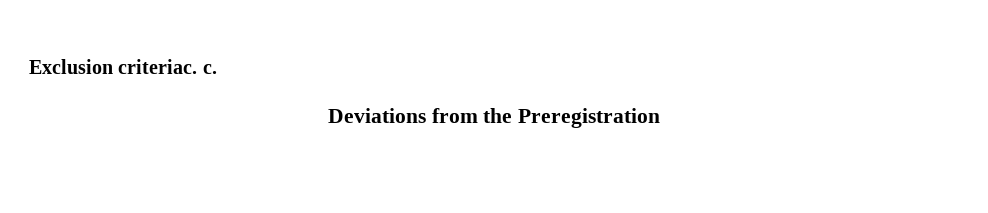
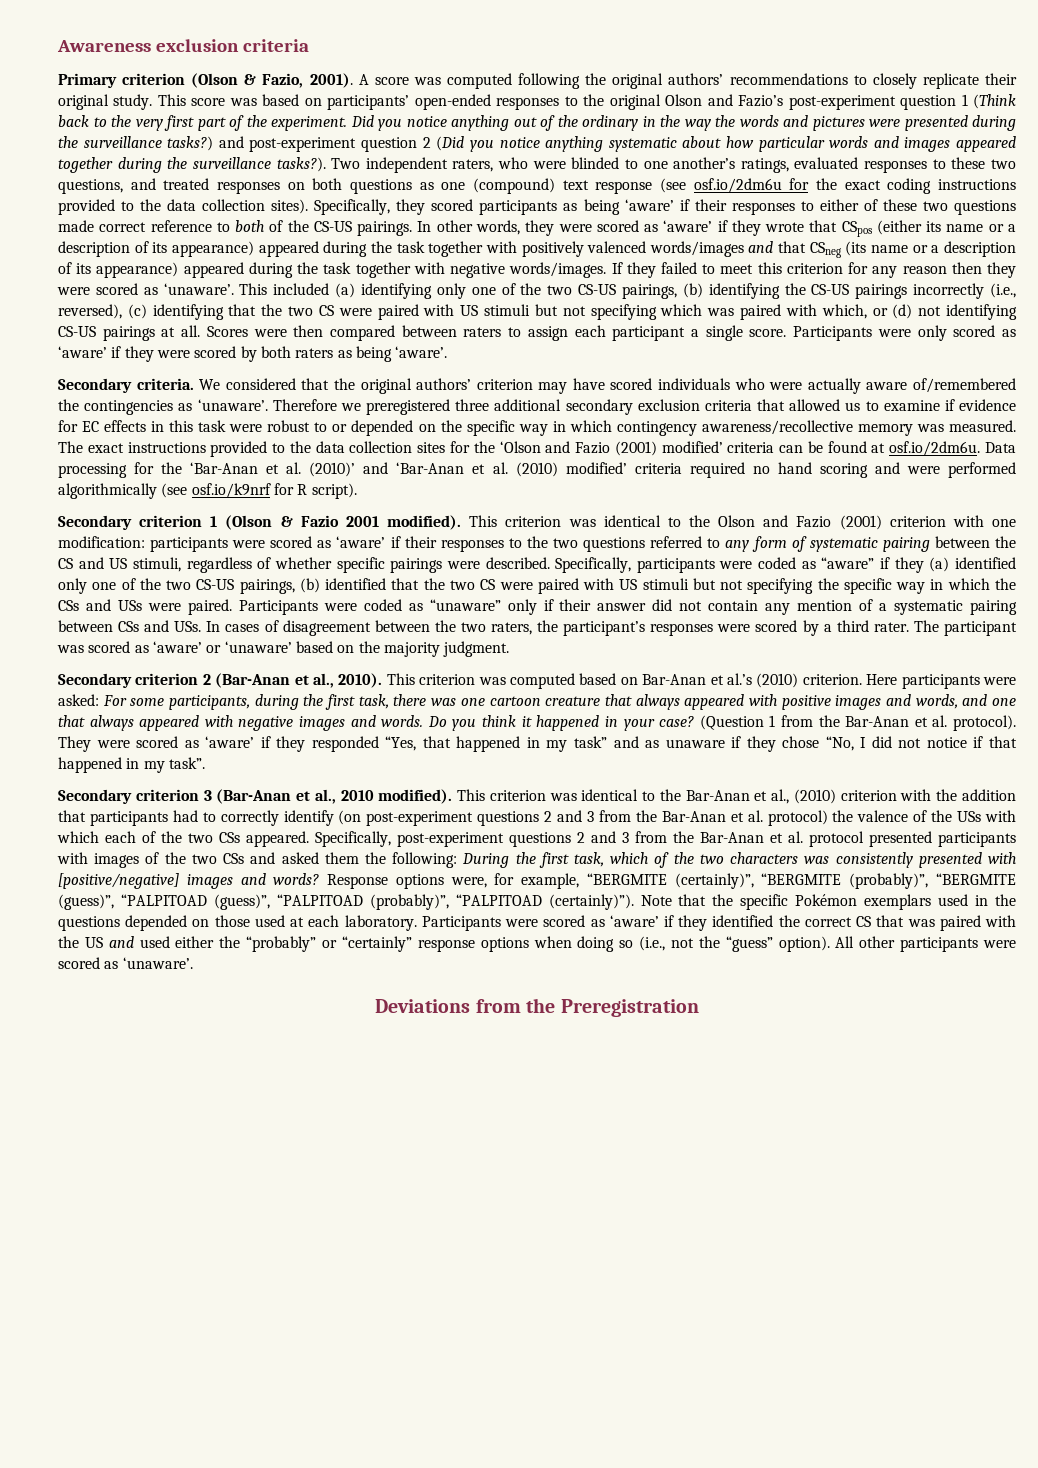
- Exclusion criteriac. c.
+ Awareness exclusion criteria
+ Primary criterion (Olson & Fazio, 2001). A score was computed following the original authors’ recommendations to closely replicate their original study. This score was based on participants’ open-ended responses to the original Olson and Fazio’s post-experiment question 1 (Think back to the very first part of the experiment. Did you notice anything out of the ordinary in the way the words and pictures were presented during the surveillance tasks?) and post-experiment question 2 (Did you notice anything systematic about how particular words and images appeared together during the surveillance tasks?). Two independent raters, who were blinded to one another’s ratings, evaluated responses to these two questions, and treated responses on both questions as one (compound) text response (see osf.io/2dm6u for the exact coding instructions provided to the data collection sites). Specifically, they scored participants as being ‘aware’ if their responses to either of these two questions made correct reference to both of the CS-US pairings. In other words, they were scored as ‘aware’ if they wrote that CSpos (either its name or a description of its appearance) appeared during the task together with positively valenced words/images and that CSneg (its name or a description of its appearance) appeared during the task together with negative words/images. If they failed to meet this criterion for any reason then they were scored as ‘unaware’. This included (a) identifying only one of the two CS-US pairings, (b) identifying the CS-US pairings incorrectly (i.e., reversed), (c) identifying that the two CS were paired with US stimuli but not specifying which was paired with which, or (d) not identifying CS-US pairings at all. Scores were then compared between raters to assign each participant a single score. Participants were only scored as ‘aware’ if they were scored by both raters as being ‘aware’.
+ Secondary criteria. We considered that the original authors’ criterion may have scored individuals who were actually aware of/remembered the contingencies as ‘unaware’. Therefore we preregistered three additional secondary exclusion criteria that allowed us to examine if evidence for EC effects in this task were robust to or depended on the specific way in which contingency awareness/recollective memory was measured. The exact instructions provided to the data collection sites for the ‘Olson and Fazio (2001) modified’ criteria can be found at osf.io/2dm6u. Data processing for the ‘Bar-Anan et al. (2010)’ and ‘Bar-Anan et al. (2010) modified’ criteria required no hand scoring and were performed algorithmically (see osf.io/k9nrf for R script).
+ Secondary criterion 1 (Olson & Fazio 2001 modified). This criterion was identical to the Olson and Fazio (2001) criterion with one modification: participants were scored as ‘aware’ if their responses to the two questions referred to any form of systematic pairing between the CS and US stimuli, regardless of whether specific pairings were described. Specifically, participants were coded as “aware” if they (a) identified only one of the two CS-US pairings, (b) identified that the two CS were paired with US stimuli but not specifying the specific way in which the CSs and USs were paired. Participants were coded as “unaware” only if their answer did not contain any mention of a systematic pairing between CSs and USs. In cases of disagreement between the two raters, the participant’s responses were scored by a third rater. The participant was scored as ‘aware’ or ‘unaware’ based on the majority judgment.
+ Secondary criterion 2 (Bar-Anan et al., 2010). This criterion was computed based on Bar-Anan et al.’s (2010) criterion. Here participants were asked: For some participants, during the first task, there was one cartoon creature that always appeared with positive images and words, and one that always appeared with negative images and words. Do you think it happened in your case? (Question 1 from the Bar-Anan et al. protocol). They were scored as ‘aware’ if they responded “Yes, that happened in my task” and as unaware if they chose “No, I did not notice if that happened in my task”.
+ Secondary criterion 3 (Bar-Anan et al., 2010 modified). This criterion was identical to the Bar-Anan et al., (2010) criterion with the addition that participants had to correctly identify (on post-experiment questions 2 and 3 from the Bar-Anan et al. protocol) the valence of the USs with which each of the two CSs appeared. Specifically, post-experiment questions 2 and 3 from the Bar-Anan et al. protocol presented participants with images of the two CSs and asked them the following: During the first task, which of the two characters was consistently presented with [positive/negative] images and words? Response options were, for example, “BERGMITE (certainly)”, “BERGMITE (probably)”, “BERGMITE (guess)”, “PALPITOAD (guess)”, “PALPITOAD (probably)”, “PALPITOAD (certainly)”). Note that the specific Pokémon exemplars used in the questions depended on those used at each laboratory. Participants were scored as ‘aware’ if they identified the correct CS that was paired with the US and used either the “probably” or “certainly” response options when doing so (i.e., not the “guess” option). All other participants were scored as ‘unaware’.

